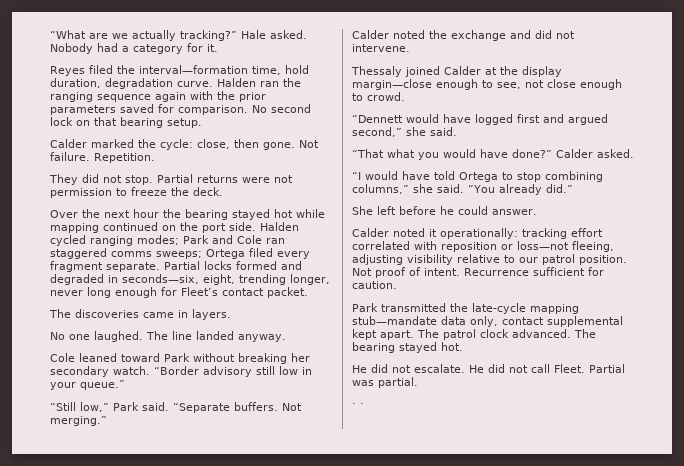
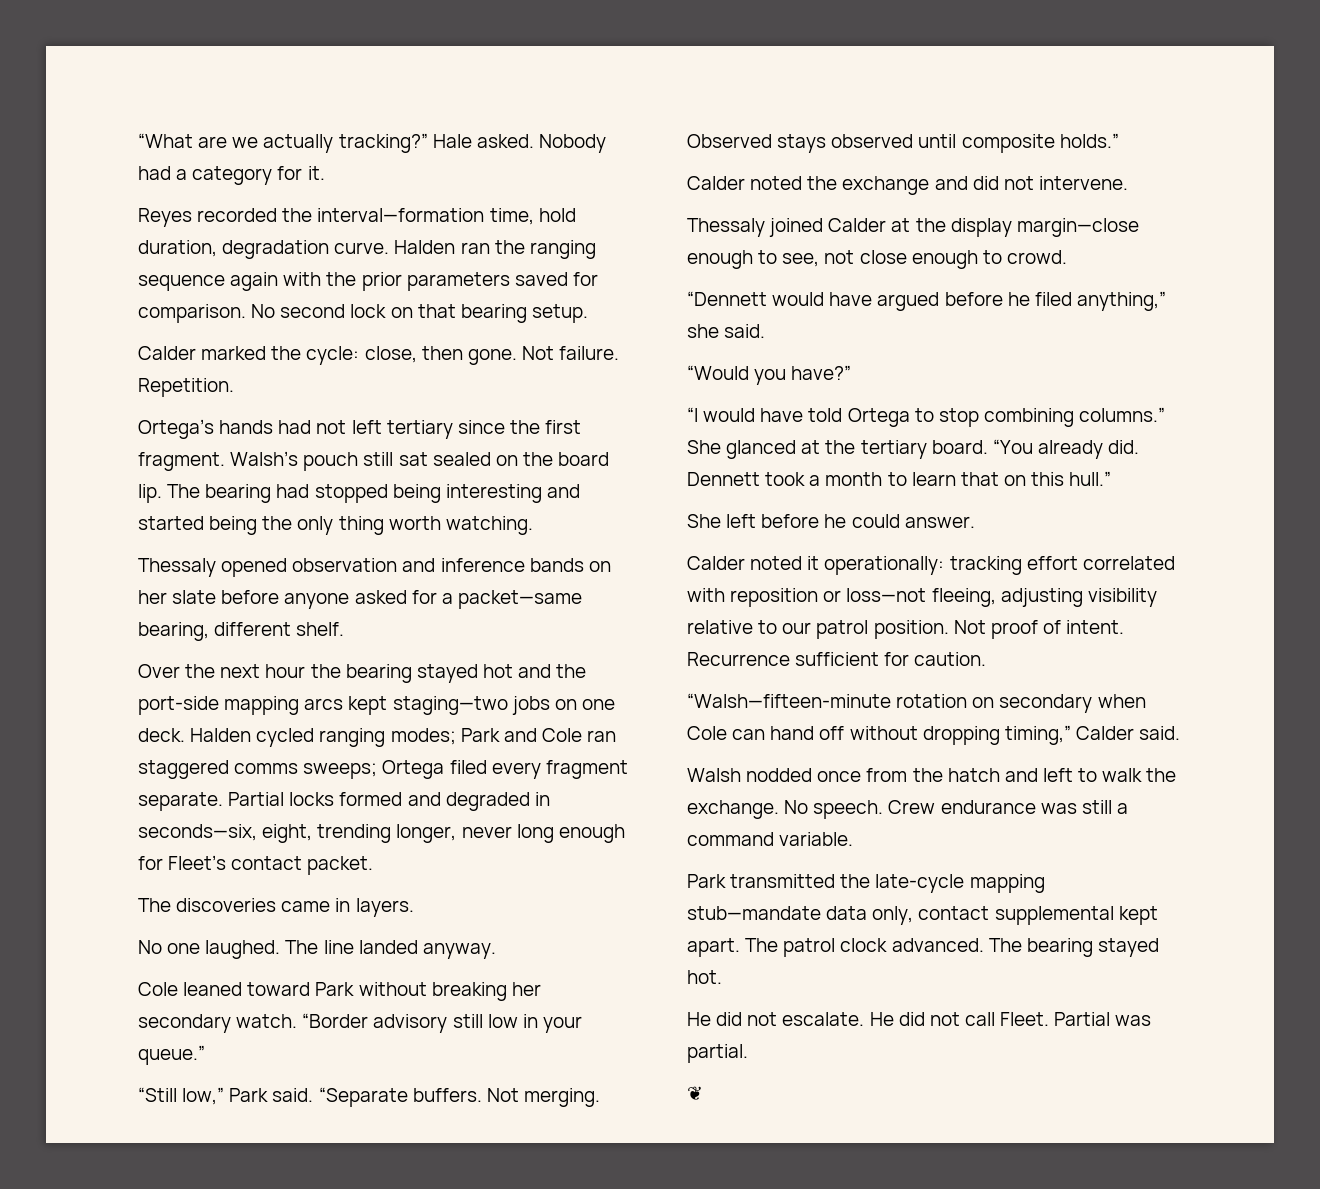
- Reyes filed the interval—formation time, hold duration, degradation curve.
+ Reyes recorded the interval—formation time, hold duration, degradation curve.
- They did not stop. Partial returns were not permission to freeze the deck.
+ Ortega’s hands had not left tertiary since the first fragment. Walsh’s pouch still sat sealed on the board lip. The bearing had stopped being interesting and started being the only thing worth watching.
+ Thessaly opened observation and inference bands on her slate before anyone asked for a packet—same bearing, different shelf.
- Over the next hour the bearing stayed hot while mapping continued on the port side.
+ Over the next hour the bearing stayed hot and the port-side mapping arcs kept staging—two jobs on one deck.
- Not merging.”
+ Not merging. Observed stays observed until composite holds.”
- “Dennett would have logged first and argued second,” she said.
- “That what you would have done?” Calder asked.
+ “Dennett would have argued before he filed anything,” she said.
+ “Would you have?”
- “I would have told Ortega to stop combining columns,” she said. “You already did.”
+ “I would have told Ortega to stop combining columns.” She glanced at the tertiary board. “You already did. Dennett took a month to learn that on this hull.”
+ “Walsh—fifteen-minute rotation on secondary when Cole can hand off without dropping timing,” Calder said.
+ Walsh nodded once from the hatch and left to walk the exchange. No speech. Crew endurance was still a command variable.
- · ·
+ ❦

